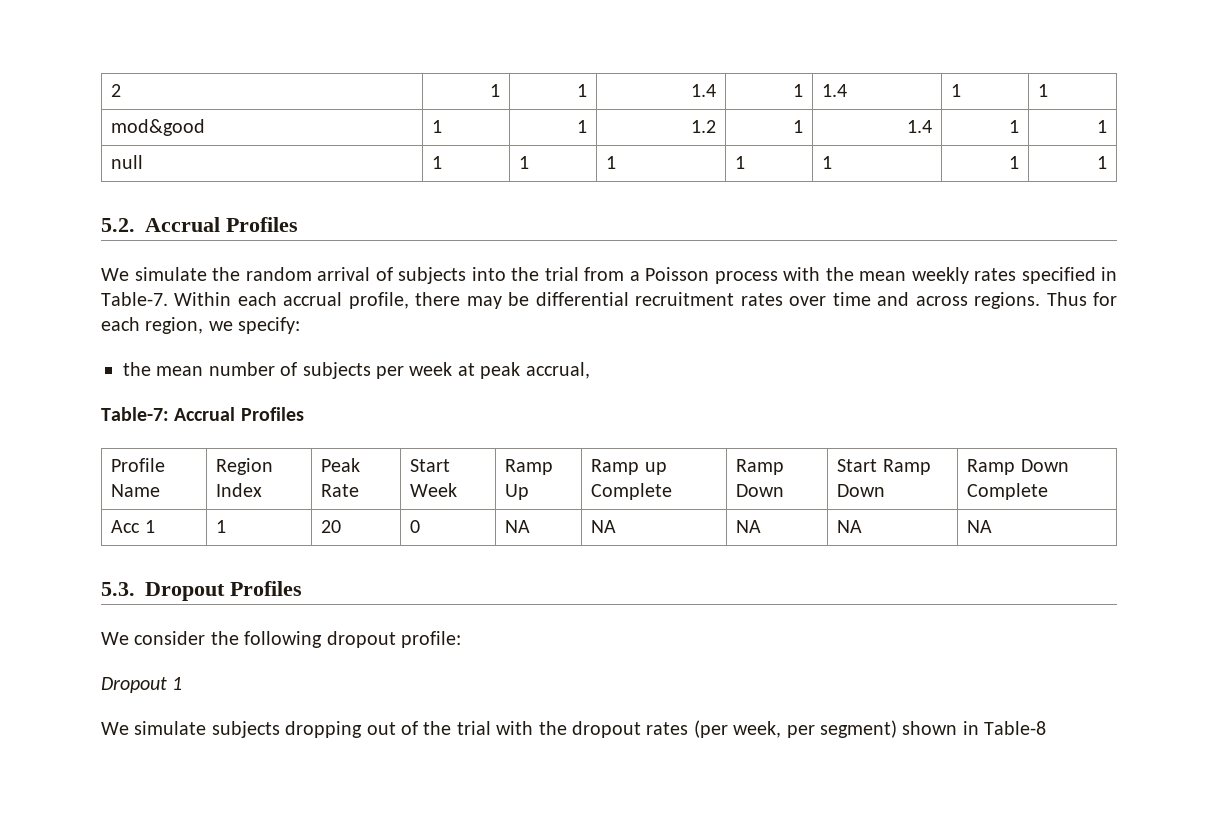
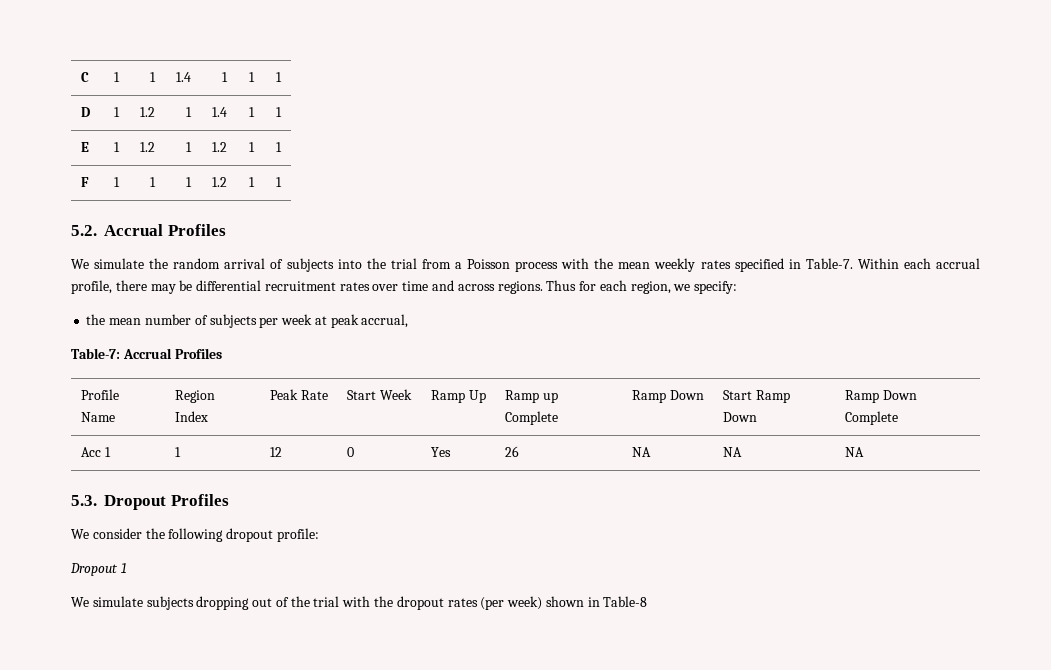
- 2 | 1 | 1 | 1.4 | 1 | 1.4 | 1 | 1
- mod&good | 1 | 1 | 1.2 | 1 | 1.4 | 1 | 1
+ C | 1 | 1 | 1.4 | 1 | 1 | 1
+ D | 1 | 1.2 | 1 | 1.4 | 1 | 1
- null | 1 | 1 | 1 | 1 | 1 | 1 | 1
+ E | 1 | 1.2 | 1 | 1.2 | 1 | 1
+ F | 1 | 1 | 1 | 1.2 | 1 | 1
- Acc 1 | 1 | 20 | 0 | NA | NA | NA | NA | NA
+ Acc 1 | 1 | 12 | 0 | Yes | 26 | NA | NA | NA
- We simulate subjects dropping out of the trial with the dropout rates (per week, per segment) shown in Table-8
+ We simulate subjects dropping out of the trial with the dropout rates (per week) shown in Table-8

